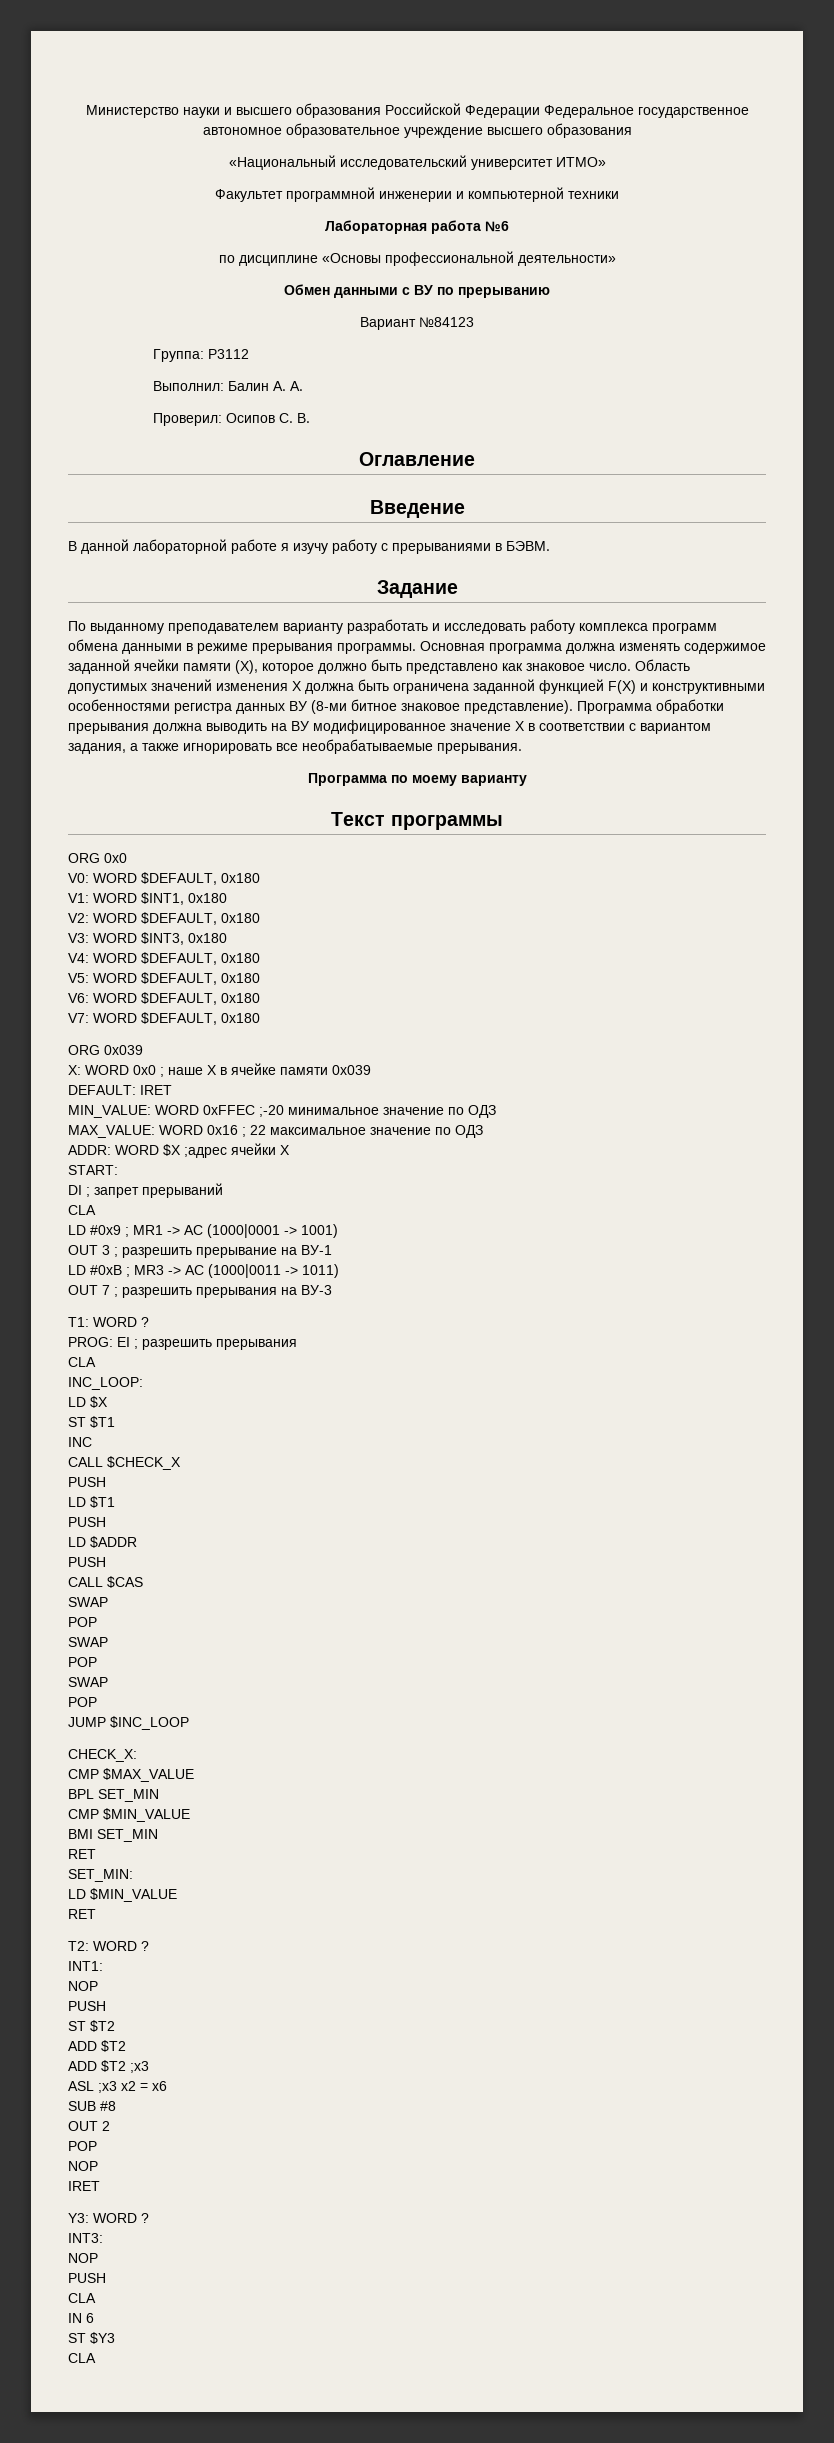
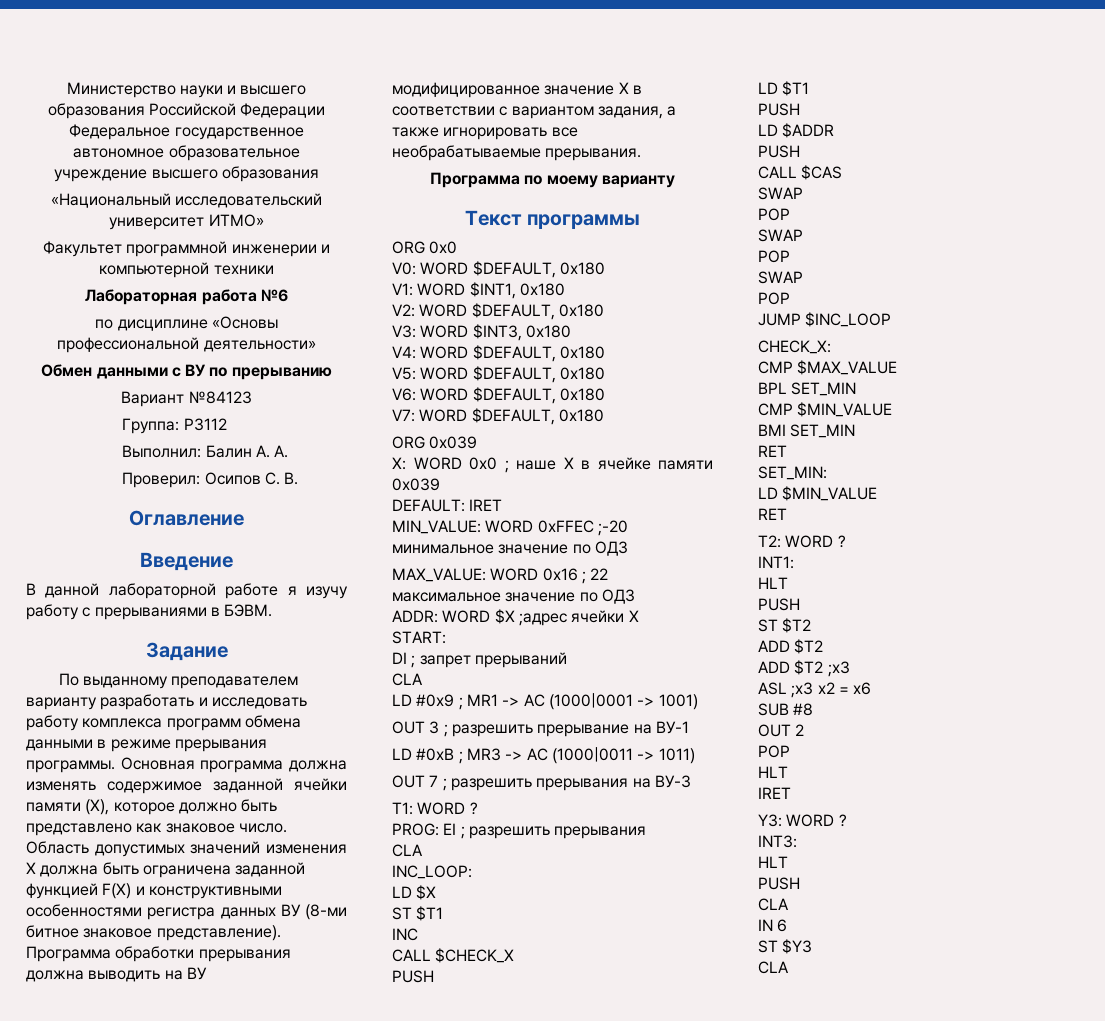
  INT1:
- NOP
+ HLT
  OUT 2
  POP
- NOP
+ HLT
  INT3:
- NOP
+ HLT

